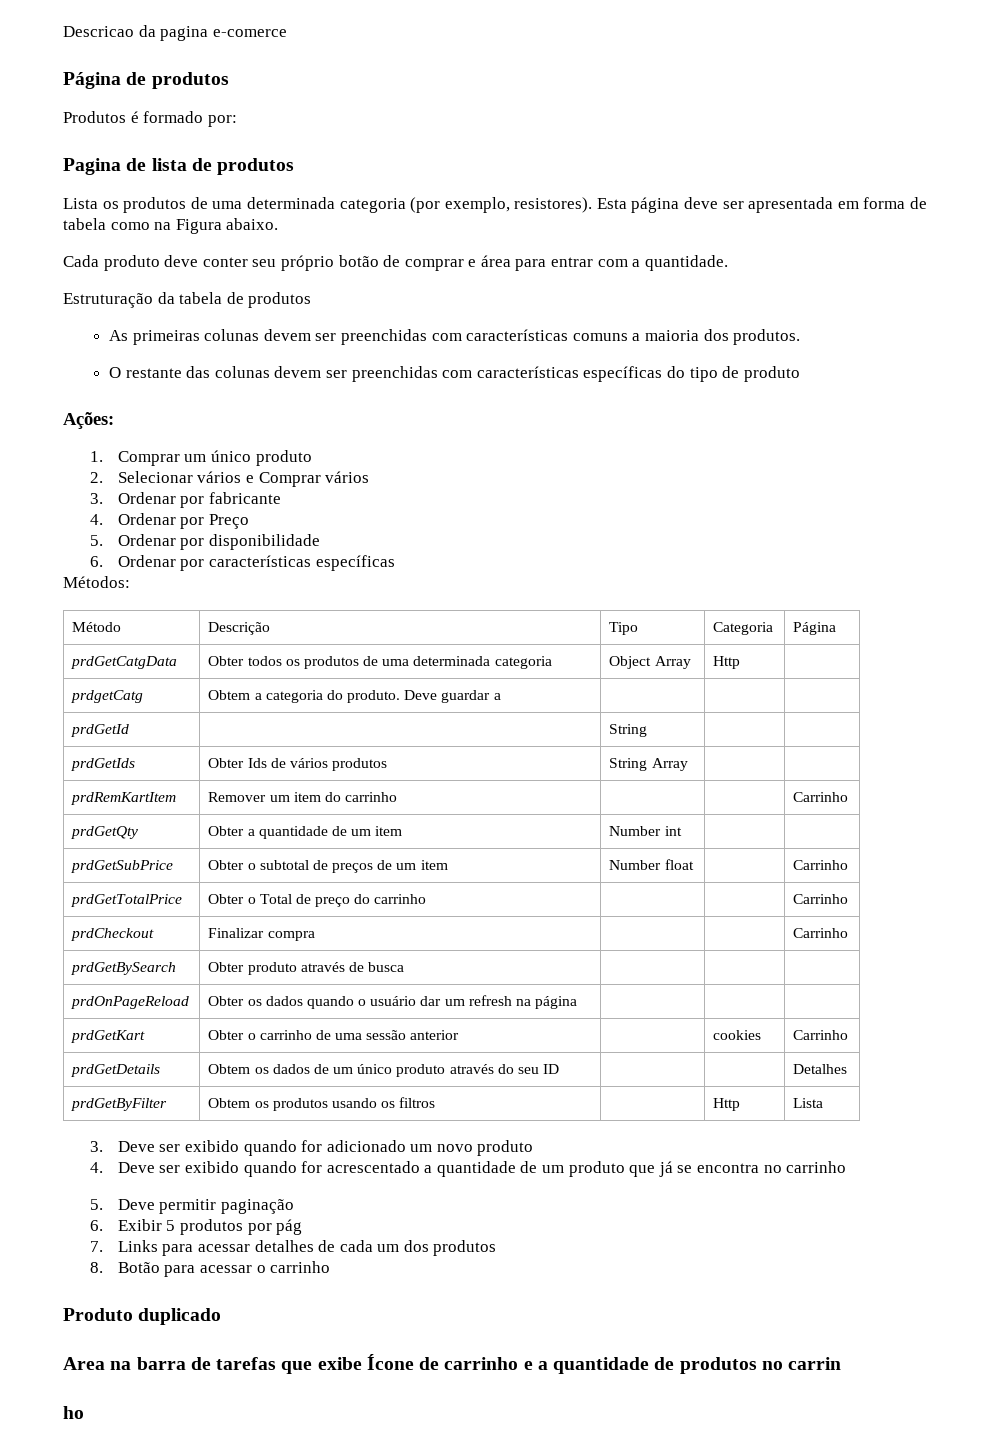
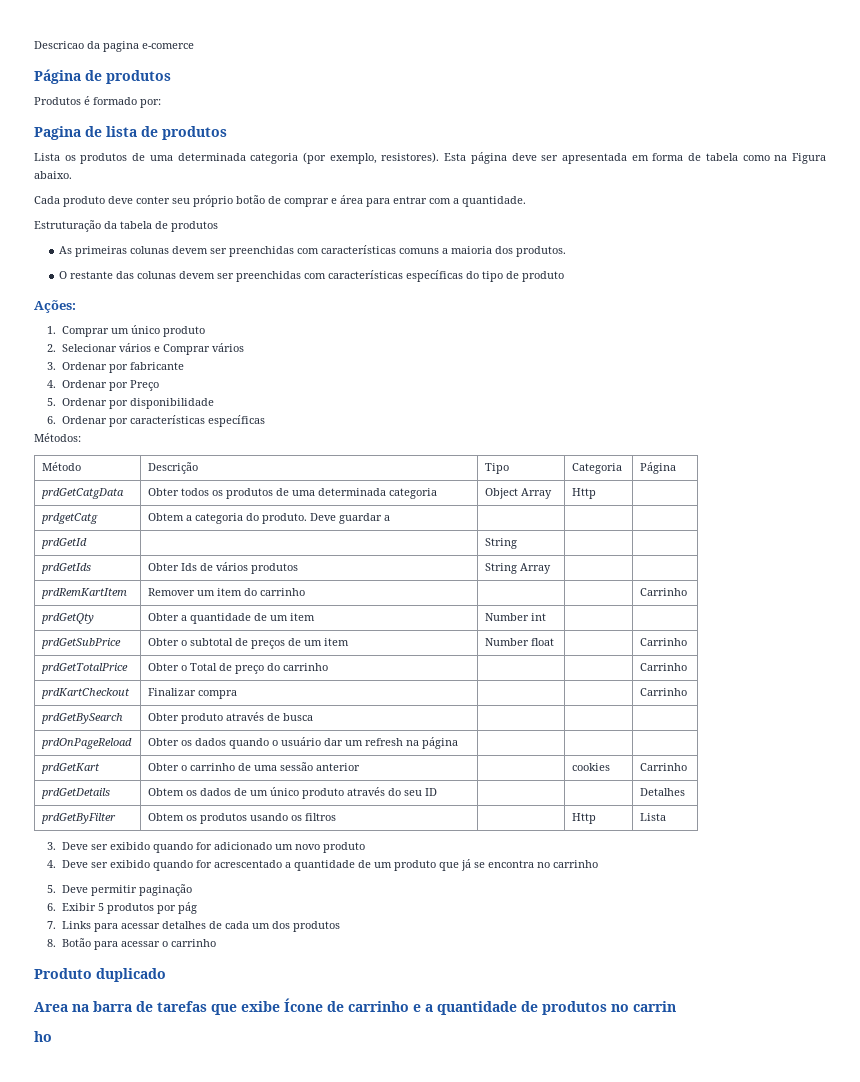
- prdCheckout | Finalizar compra | | | Carrinho
+ prdKartCheckout | Finalizar compra | | | Carrinho

